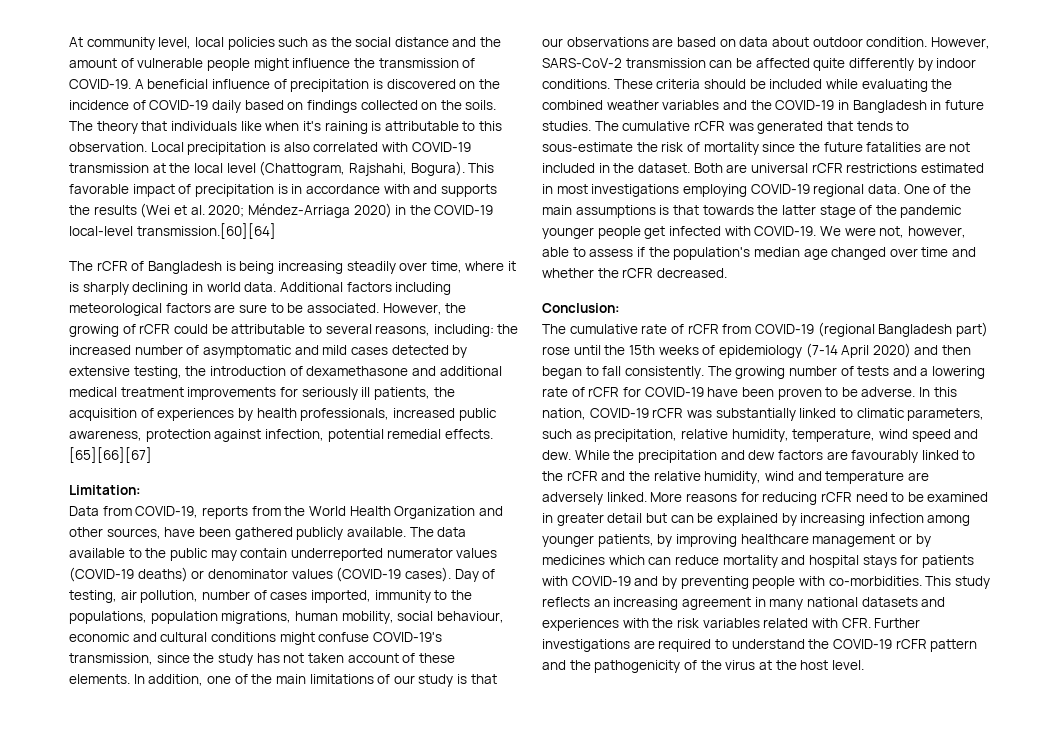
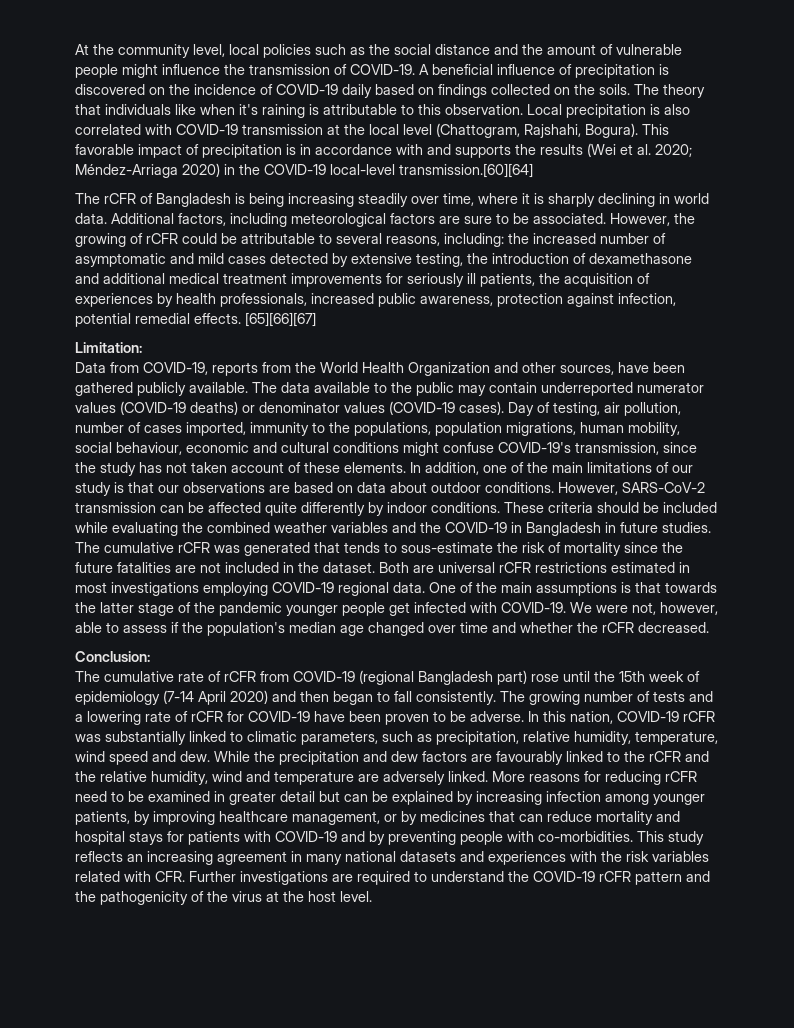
- At community level, local policies such as the social distance and the amount of vulnerable people might influence the transmission of COVID-19.
+ At the community level, local policies such as the social distance and the amount of vulnerable people might influence the transmission of COVID-19.
- Additional factors including meteorological factors are sure to be associated.
+ Additional factors, including meteorological factors are sure to be associated.
- In addition, one of the main limitations of our study is that our observations are based on data about outdoor condition.
+ In addition, one of the main limitations of our study is that our observations are based on data about outdoor conditions.
- The cumulative rate of rCFR from COVID-19 (regional Bangladesh part) rose until the 15th weeks of epidemiology (7-14 April 2020) and then began to fall consistently.
+ The cumulative rate of rCFR from COVID-19 (regional Bangladesh part) rose until the 15th week of epidemiology (7-14 April 2020) and then began to fall consistently.
- More reasons for reducing rCFR need to be examined in greater detail but can be explained by increasing infection among younger patients, by improving healthcare management or by medicines which can reduce mortality and hospital stays for patients with COVID-19 and by preventing people with co-morbidities.
+ More reasons for reducing rCFR need to be examined in greater detail but can be explained by increasing infection among younger patients, by improving healthcare management, or by medicines that can reduce mortality and hospital stays for patients with COVID-19 and by preventing people with co-morbidities.

